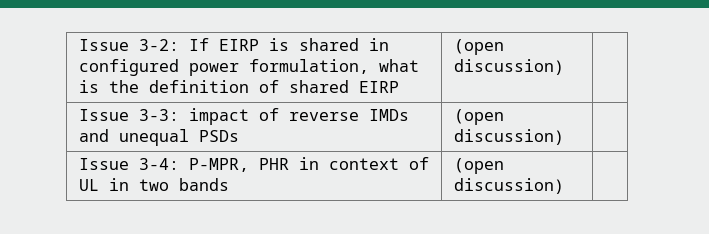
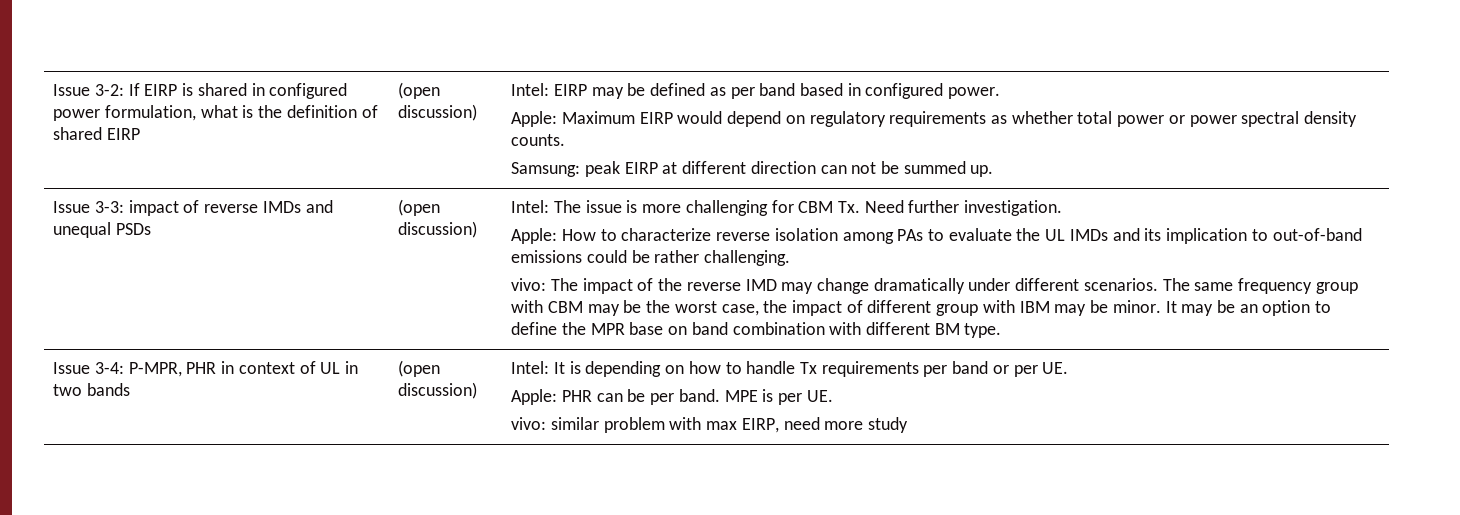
+ Intel: EIRP may be defined as per band based in configured power.
+ Apple: Maximum EIRP would depend on regulatory requirements as whether total power or power spectral density counts.
+ Samsung: peak EIRP at different direction can not be summed up.
+ Intel: The issue is more challenging for CBM Tx. Need further investigation.
+ Apple: How to characterize reverse isolation among PAs to evaluate the UL IMDs and its implication to out-of-band emissions could be rather challenging.
+ vivo: The impact of the reverse IMD may change dramatically under different scenarios. The same frequency group with CBM may be the worst case, the impact of different group with IBM may be minor. It may be an option to define the MPR base on band combination with different BM type.
+ Intel: It is depending on how to handle Tx requirements per band or per UE.
+ Apple: PHR can be per band. MPE is per UE.
+ vivo: similar problem with max EIRP, need more study

